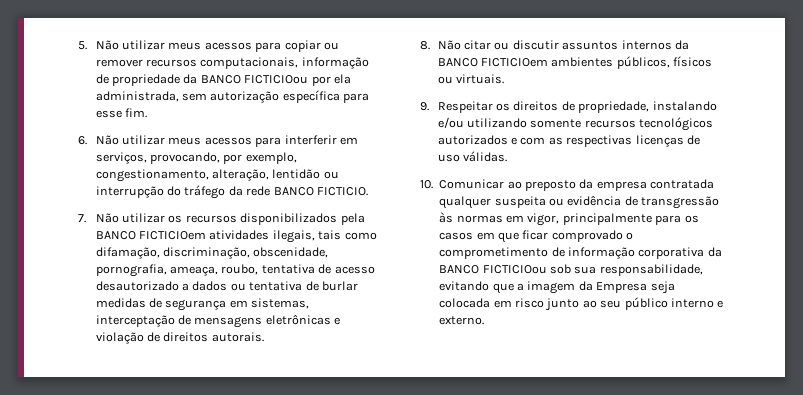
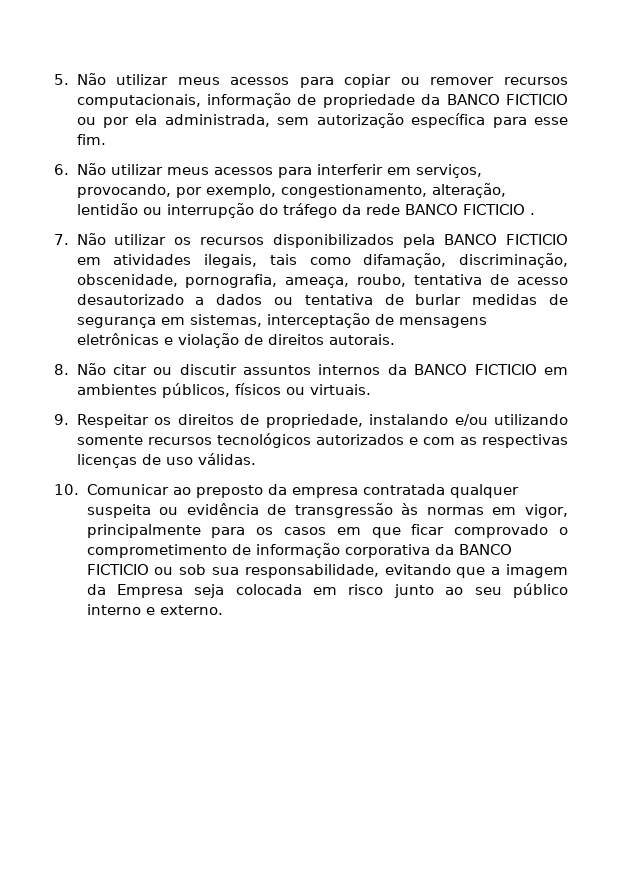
- 5. Não utilizar meus acessos para copiar ou remover recursos computacionais, informação de propriedade da BANCO FICTICIOou por ela administrada, sem autorização específica para esse fim.
+ 5. Não utilizar meus acessos para copiar ou remover recursos computacionais, informação de propriedade da BANCO FICTICIO ou por ela administrada, sem autorização específica para esse fim.
- 6. Não utilizar meus acessos para interferir em serviços, provocando, por exemplo, congestionamento, alteração, lentidão ou interrupção do tráfego da rede BANCO FICTICIO.
+ 6. Não utilizar meus acessos para interferir em serviços, provocando, por exemplo, congestionamento, alteração, lentidão ou interrupção do tráfego da rede BANCO FICTICIO .
- 7. Não utilizar os recursos disponibilizados pela BANCO FICTICIOem atividades ilegais, tais como difamação, discriminação, obscenidade, pornografia, ameaça, roubo, tentativa de acesso desautorizado a dados ou tentativa de burlar medidas de segurança em sistemas, interceptação de mensagens eletrônicas e violação de direitos autorais.
+ 7. Não utilizar os recursos disponibilizados pela BANCO FICTICIO em atividades ilegais, tais como difamação, discriminação, obscenidade, pornografia, ameaça, roubo, tentativa de acesso desautorizado a dados ou tentativa de burlar medidas de segurança em sistemas, interceptação de mensagens eletrônicas e violação de direitos autorais.
- 8. Não citar ou discutir assuntos internos da BANCO FICTICIOem ambientes públicos, físicos ou virtuais.
+ 8. Não citar ou discutir assuntos internos da BANCO FICTICIO em ambientes públicos, físicos ou virtuais.
- 10. Comunicar ao preposto da empresa contratada qualquer suspeita ou evidência de transgressão às normas em vigor, principalmente para os casos em que ficar comprovado o comprometimento de informação corporativa da BANCO FICTICIOou sob sua responsabilidade, evitando que a imagem da Empresa seja colocada em risco junto ao seu público interno e externo.
+ 10. Comunicar ao preposto da empresa contratada qualquer suspeita ou evidência de transgressão às normas em vigor, principalmente para os casos em que ficar comprovado o comprometimento de informação corporativa da BANCO FICTICIO ou sob sua responsabilidade, evitando que a imagem da Empresa seja colocada em risco junto ao seu público interno e externo.

